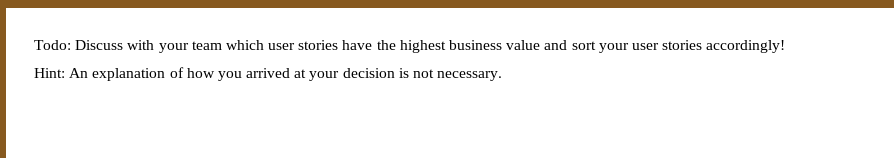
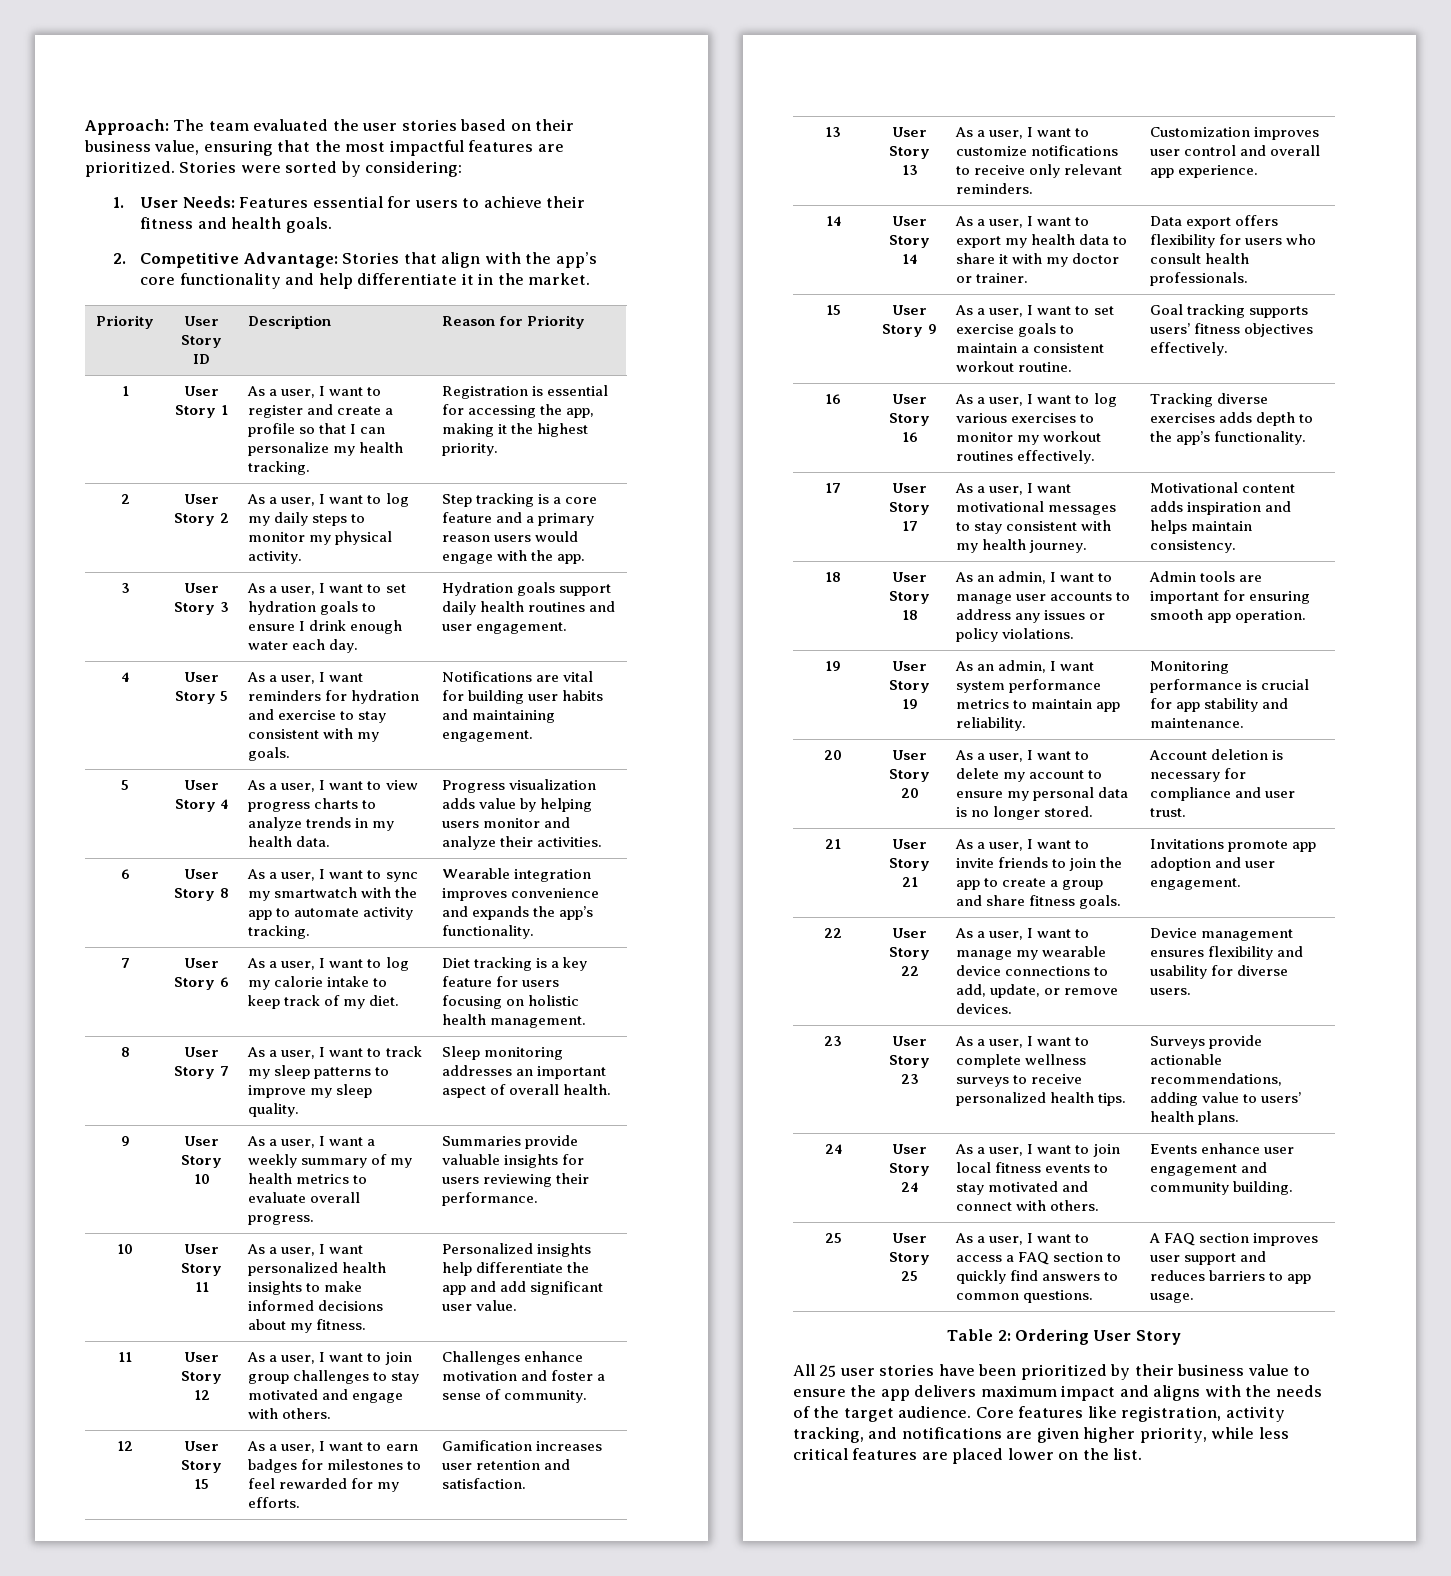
- Todo: Discuss with your team which user stories have the highest business value and sort your user stories accordingly!
- Hint: An explanation of how you arrived at your decision is not necessary.
+ Approach: The team evaluated the user stories based on their business value, ensuring that the most impactful features are prioritized. Stories were sorted by considering:
+ 1. User Needs: Features essential for users to achieve their fitness and health goals.
+ 2. Competitive Advantage: Stories that align with the app’s core functionality and help differentiate it in the market.
+ Priority | User Story ID | Description | Reason for Priority
+ 1 | User Story 1 | As a user, I want to register and create a profile so that I can personalize my health tracking. | Registration is essential for accessing the app, making it the highest priority.
+ 2 | User Story 2 | As a user, I want to log my daily steps to monitor my physical activity. | Step tracking is a core feature and a primary reason users would engage with the app.
+ 3 | User Story 3 | As a user, I want to set hydration goals to ensure I drink enough water each day. | Hydration goals support daily health routines and user engagement.
+ 4 | User Story 5 | As a user, I want reminders for hydration and exercise to stay consistent with my goals. | Notifications are vital for building user habits and maintaining engagement.
+ 5 | User Story 4 | As a user, I want to view progress charts to analyze trends in my health data. | Progress visualization adds value by helping users monitor and analyze their activities.
+ 6 | User Story 8 | As a user, I want to sync my smartwatch with the app to automate activity tracking. | Wearable integration improves convenience and expands the app’s functionality.
+ 7 | User Story 6 | As a user, I want to log my calorie intake to keep track of my diet. | Diet tracking is a key feature for users focusing on holistic health management.
+ 8 | User Story 7 | As a user, I want to track my sleep patterns to improve my sleep quality. | Sleep monitoring addresses an important aspect of overall health.
+ 9 | User Story 10 | As a user, I want a weekly summary of my health metrics to evaluate overall progress. | Summaries provide valuable insights for users reviewing their performance.
+ 10 | User Story 11 | As a user, I want personalized health insights to make informed decisions about my fitness. | Personalized insights help differentiate the app and add significant user value.
+ 11 | User Story 12 | As a user, I want to join group challenges to stay motivated and engage with others. | Challenges enhance motivation and foster a sense of community.
+ 12 | User Story 15 | As a user, I want to earn badges for milestones to feel rewarded for my efforts. | Gamification increases user retention and satisfaction.
+ 13 | User Story 13 | As a user, I want to customize notifications to receive only relevant reminders. | Customization improves user control and overall app experience.
+ 14 | User Story 14 | As a user, I want to export my health data to share it with my doctor or trainer. | Data export offers flexibility for users who consult health professionals.
+ 15 | User Story 9 | As a user, I want to set exercise goals to maintain a consistent workout routine. | Goal tracking supports users’ fitness objectives effectively.
+ 16 | User Story 16 | As a user, I want to log various exercises to monitor my workout routines effectively. | Tracking diverse exercises adds depth to the app’s functionality.
+ 17 | User Story 17 | As a user, I want motivational messages to stay consistent with my health journey. | Motivational content adds inspiration and helps maintain consistency.
+ 18 | User Story 18 | As an admin, I want to manage user accounts to address any issues or policy violations. | Admin tools are important for ensuring smooth app operation.
+ 19 | User Story 19 | As an admin, I want system performance metrics to maintain app reliability. | Monitoring performance is crucial for app stability and maintenance.
+ 20 | User Story 20 | As a user, I want to delete my account to ensure my personal data is no longer stored. | Account deletion is necessary for compliance and user trust.
+ 21 | User Story 21 | As a user, I want to invite friends to join the app to create a group and share fitness goals. | Invitations promote app adoption and user engagement.
+ 22 | User Story 22 | As a user, I want to manage my wearable device connections to add, update, or remove devices. | Device management ensures flexibility and usability for diverse users.
+ 23 | User Story 23 | As a user, I want to complete wellness surveys to receive personalized health tips. | Surveys provide actionable recommendations, adding value to users’ health plans.
+ 24 | User Story 24 | As a user, I want to join local fitness events to stay motivated and connect with others. | Events enhance user engagement and community building.
+ 25 | User Story 25 | As a user, I want to access a FAQ section to quickly find answers to common questions. | A FAQ section improves user support and reduces barriers to app usage.
+ Table 2: Ordering User Story
+ All 25 user stories have been prioritized by their business value to ensure the app delivers maximum impact and aligns with the needs of the target audience. Core features like registration, activity tracking, and notifications are given higher priority, while less critical features are placed lower on the list.

